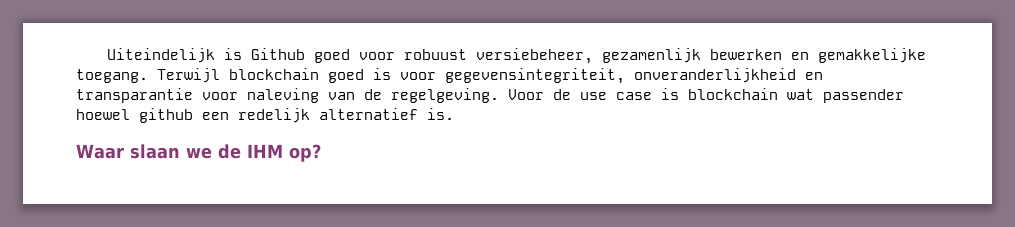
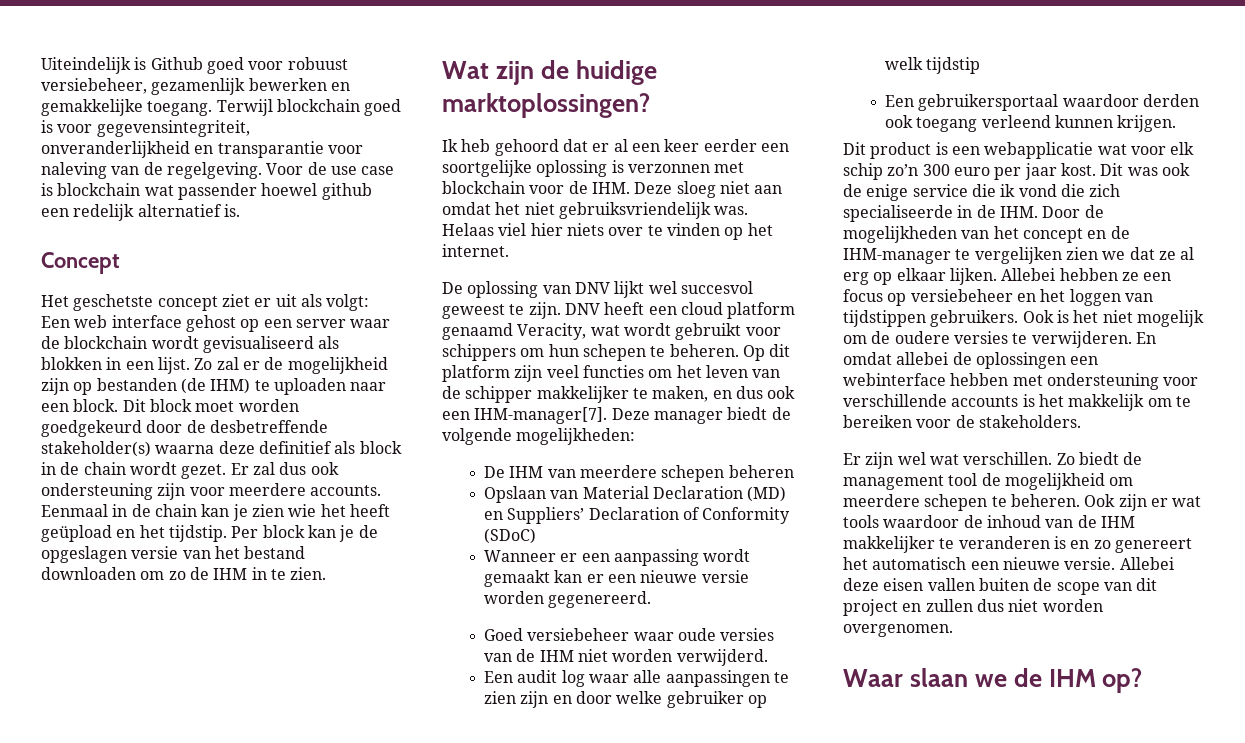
+ Concept
+ Het geschetste concept ziet er uit als volgt: Een web interface gehost op een server waar de blockchain wordt gevisualiseerd als blokken in een lijst. Zo zal er de mogelijkheid zijn op bestanden (de IHM) te uploaden naar een block. Dit block moet worden goedgekeurd door de desbetreffende stakeholder(s) waarna deze definitief als block in de chain wordt gezet. Er zal dus ook ondersteuning zijn voor meerdere accounts. Eenmaal in de chain kan je zien wie het heeft geüpload en het tijdstip. Per block kan je de opgeslagen versie van het bestand downloaden om zo de IHM in te zien.
+ Wat zijn de huidige marktoplossingen?
+ Ik heb gehoord dat er al een keer eerder een soortgelijke oplossing is verzonnen met blockchain voor de IHM. Deze sloeg niet aan omdat het niet gebruiksvriendelijk was. Helaas viel hier niets over te vinden op het internet.
+ De oplossing van DNV lijkt wel succesvol geweest te zijn. DNV heeft een cloud platform genaamd Veracity, wat wordt gebruikt voor schippers om hun schepen te beheren. Op dit platform zijn veel functies om het leven van de schipper makkelijker te maken, en dus ook een IHM-manager[7]. Deze manager biedt de volgende mogelijkheden:
+ De IHM van meerdere schepen beheren
+ Opslaan van Material Declaration (MD) en Suppliers’ Declaration of Conformity (SDoC)
+ Wanneer er een aanpassing wordt gemaakt kan er een nieuwe versie worden gegenereerd.
+ Goed versiebeheer waar oude versies van de IHM niet worden verwijderd.
+ Een audit log waar alle aanpassingen te zien zijn en door welke gebruiker op welk tijdstip
+ Een gebruikersportaal waardoor derden ook toegang verleend kunnen krijgen.
+ Dit product is een webapplicatie wat voor elk schip zo’n 300 euro per jaar kost. Dit was ook de enige service die ik vond die zich specialiseerde in de IHM. Door de mogelijkheden van het concept en de IHM-manager te vergelijken zien we dat ze al erg op elkaar lijken. Allebei hebben ze een focus op versiebeheer en het loggen van tijdstippen gebruikers. Ook is het niet mogelijk om de oudere versies te verwijderen. En omdat allebei de oplossingen een webinterface hebben met ondersteuning voor verschillende accounts is het makkelijk om te bereiken voor de stakeholders.
+ Er zijn wel wat verschillen. Zo biedt de management tool de mogelijkheid om meerdere schepen te beheren. Ook zijn er wat tools waardoor de inhoud van de IHM makkelijker te veranderen is en zo genereert het automatisch een nieuwe versie. Allebei deze eisen vallen buiten de scope van dit project en zullen dus niet worden overgenomen.

